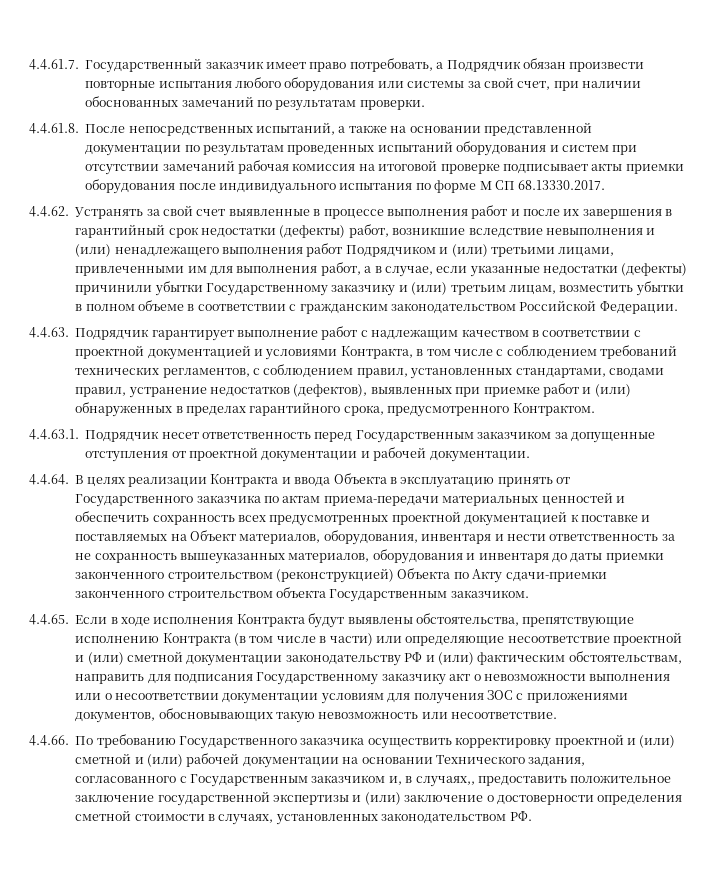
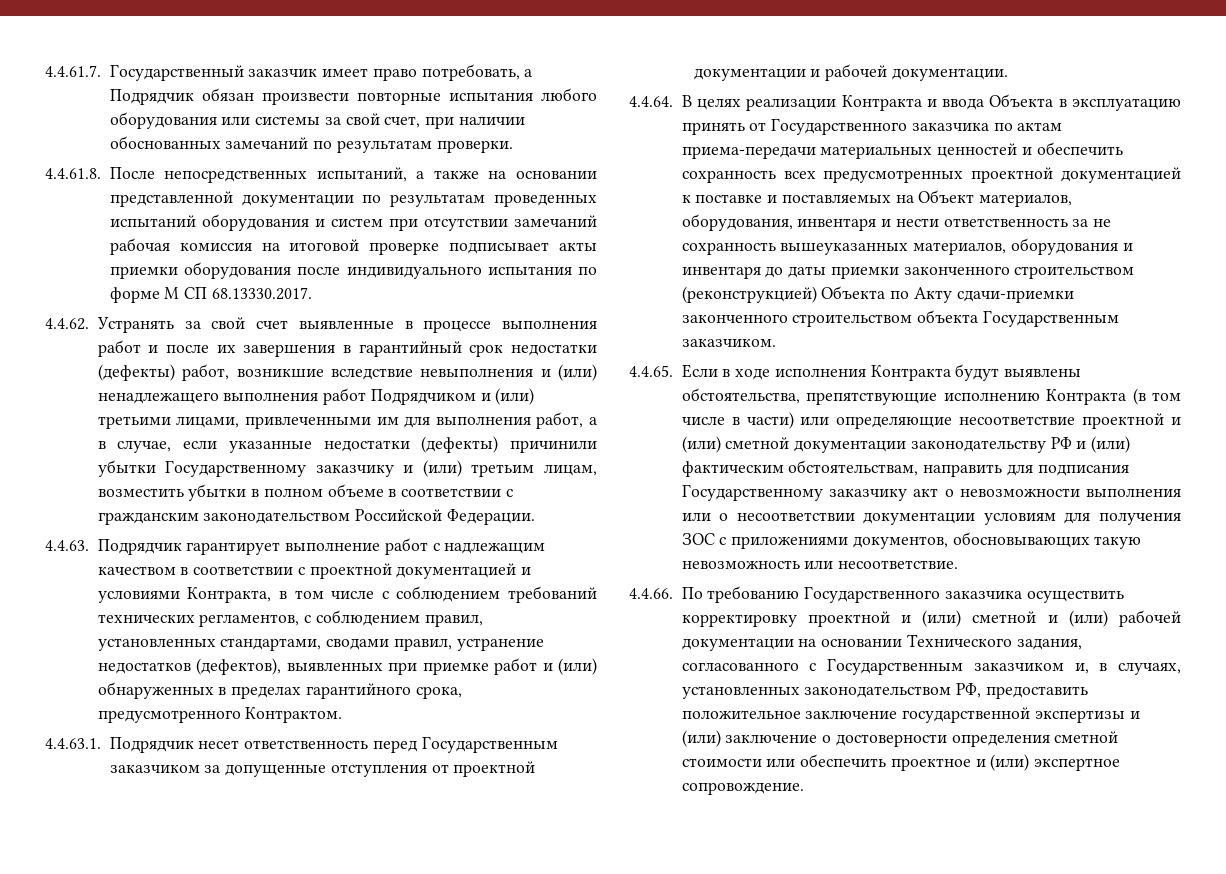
- 4.4.66. По требованию Государственного заказчика осуществить корректировку проектной и (или) сметной и (или) рабочей документации на основании Технического задания, согласованного с Государственным заказчиком и, в случаях,, предоставить положительное заключение государственной экспертизы и (или) заключение о достоверности определения сметной стоимости в случаях, установленных законодательством РФ.
+ 4.4.66. По требованию Государственного заказчика осуществить корректировку проектной и (или) сметной и (или) рабочей документации на основании Технического задания, согласованного с Государственным заказчиком и, в случаях, установленных законодательством РФ, предоставить положительное заключение государственной экспертизы и (или) заключение о достоверности определения сметной стоимости или обеспечить проектное и (или) экспертное сопровождение.

